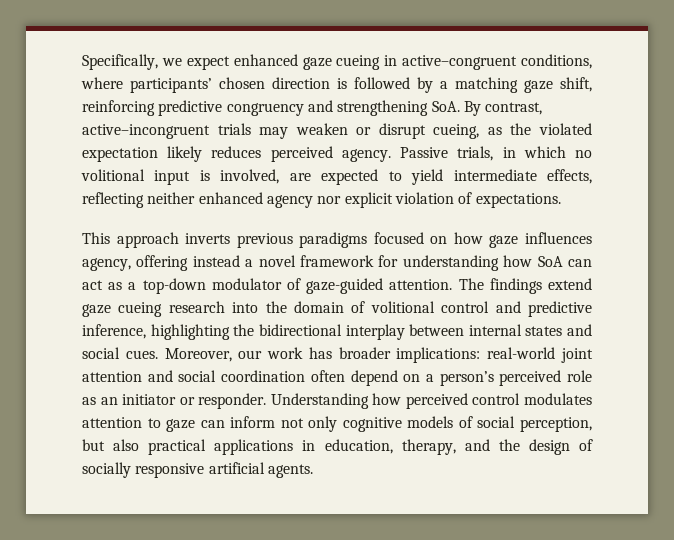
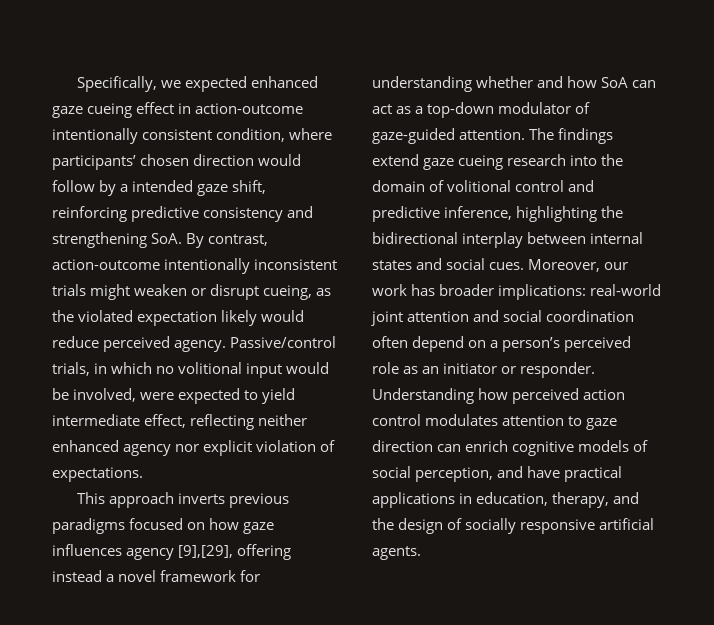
- Specifically, we expect enhanced gaze cueing in active–congruent conditions, where participants’ chosen direction is followed by a matching gaze shift, reinforcing predictive congruency and strengthening SoA. By contrast, active–incongruent trials may weaken or disrupt cueing, as the violated expectation likely reduces perceived agency.
+ Specifically, we expected enhanced gaze cueing effect in action-outcome intentionally consistent condition, where participants’ chosen direction would follow by a intended gaze shift, reinforcing predictive consistency and strengthening SoA. By contrast, action-outcome intentionally inconsistent trials might weaken or disrupt cueing, as the violated expectation likely would reduce perceived agency.
- Passive trials, in which no volitional input is involved, are expected to yield intermediate effects, reflecting neither enhanced agency nor explicit violation of expectations.
+ Passive/control trials, in which no volitional input would be involved, were expected to yield intermediate effect, reflecting neither enhanced agency nor explicit violation of expectations.
- This approach inverts previous paradigms focused on how gaze influences agency, offering instead a novel framework for understanding how SoA can act as a top-down modulator of gaze-guided attention.
+ This approach inverts previous paradigms focused on how gaze influences agency [9],[29], offering instead a novel framework for understanding whether and how SoA can act as a top-down modulator of gaze-guided attention.
- Understanding how perceived control modulates attention to gaze can inform not only cognitive models of social perception, but also practical applications in education, therapy, and the design of socially responsive artificial agents.
+ Understanding how perceived action control modulates attention to gaze direction can enrich cognitive models of social perception, and have practical applications in education, therapy, and the design of socially responsive artificial agents.

